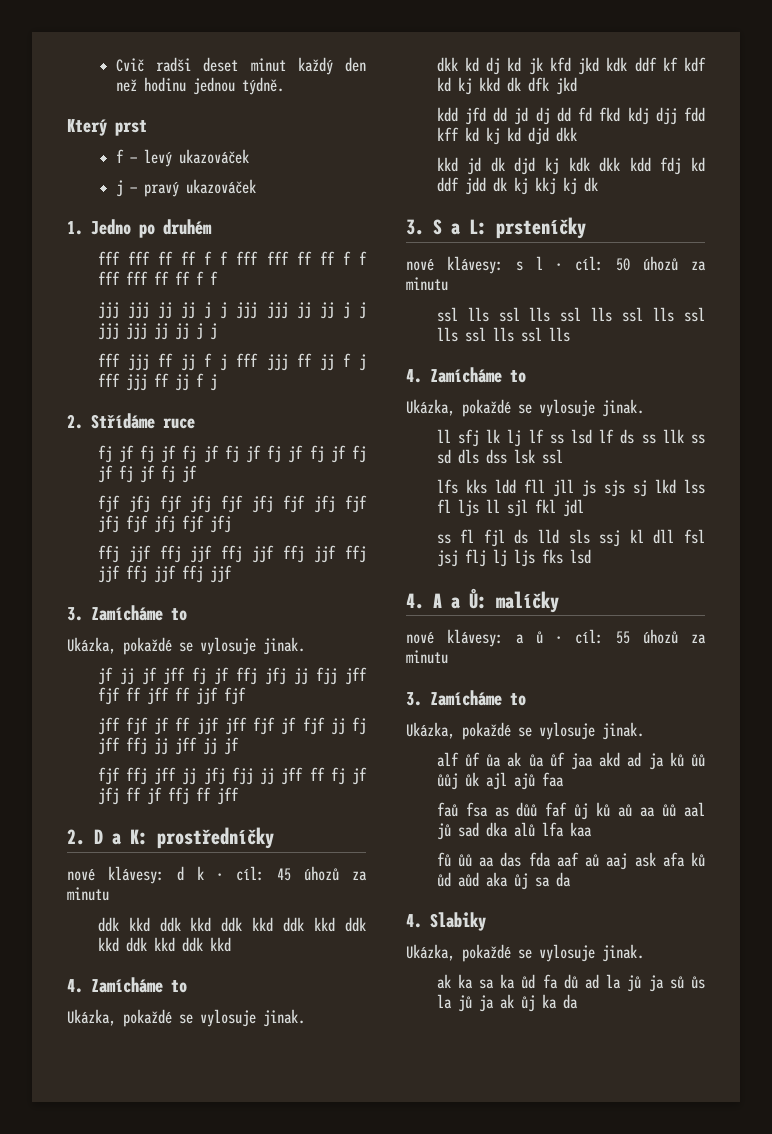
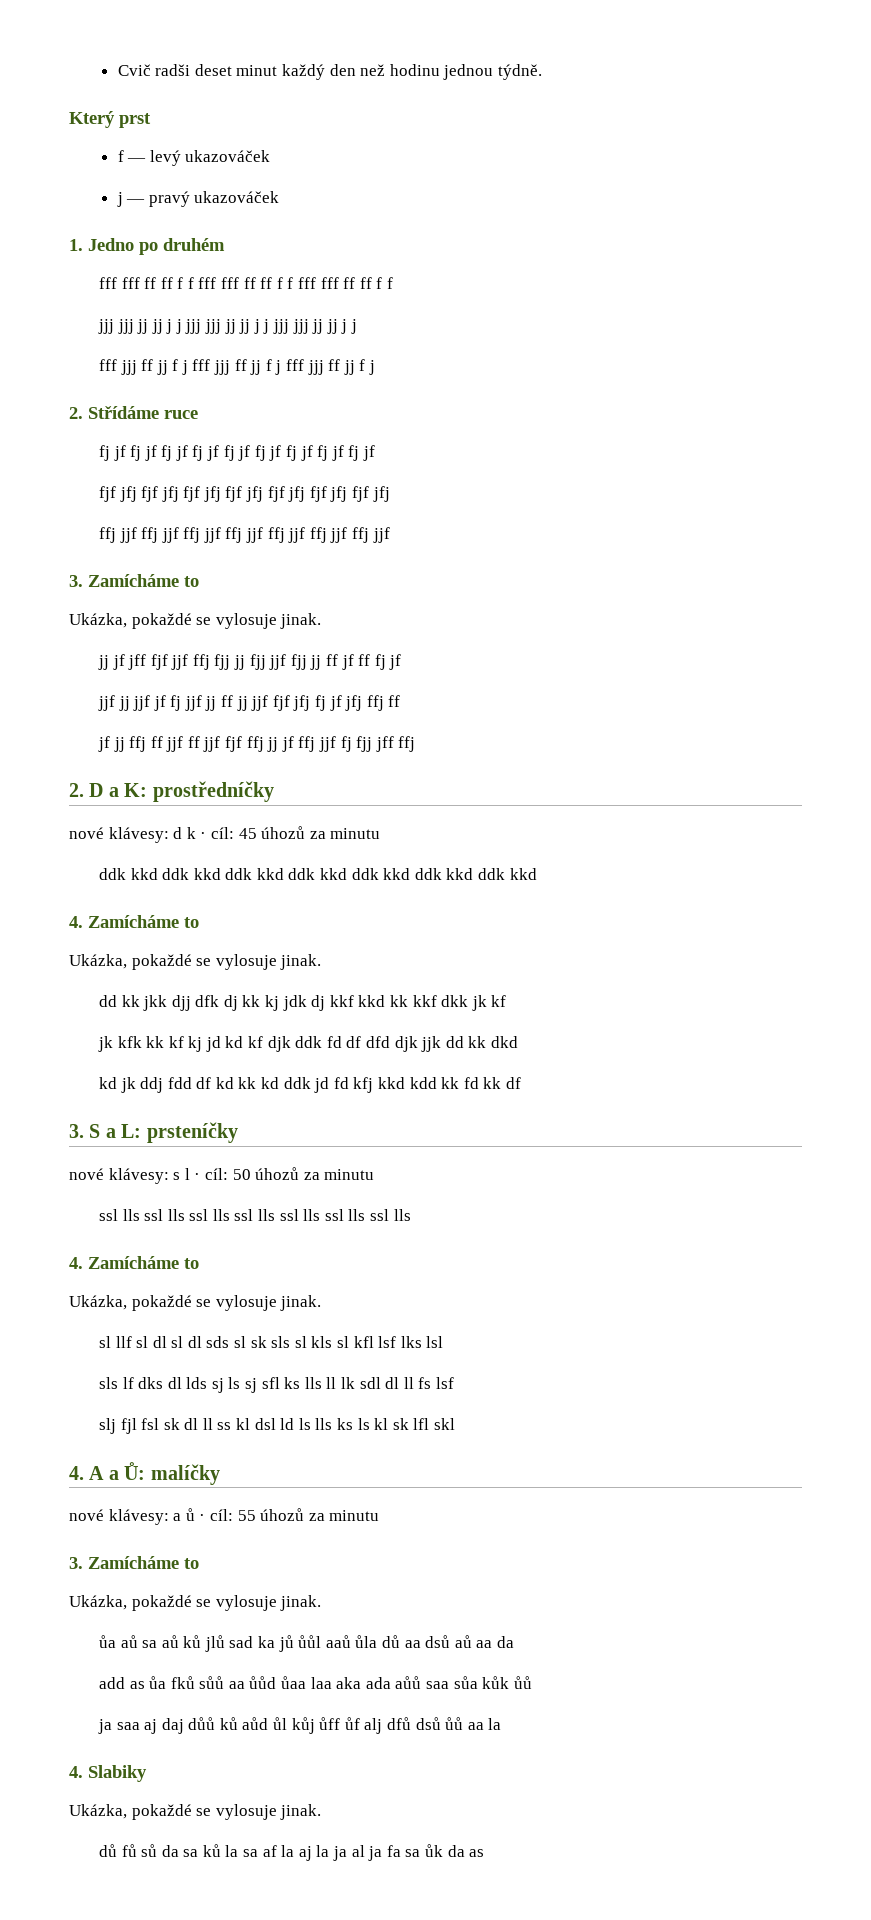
- jf jj jf jff fj jf ffj jfj jj fjj jff fjf ff jff ff jjf fjf
- jff fjf jf ff jjf jff fjf jf fjf jj fj jff ffj jj jff jj jf
- fjf ffj jff jj jfj fjj jj jff ff fj jf jfj ff jf ffj ff jff
+ jj jf jff fjf jjf ffj fjj jj fjj jjf fjj jj ff jf ff fj jf
+ jjf jj jjf jf fj jjf jj ff jj jjf fjf jfj fj jf jfj ffj ff
+ jf jj ffj ff jjf ff jjf fjf ffj jj jf ffj jjf fj fjj jff ffj
- dkk kd dj kd jk kfd jkd kdk ddf kf kdf kd kj kkd dk dfk jkd
- kdd jfd dd jd dj dd fd fkd kdj djj fdd kff kd kj kd djd dkk
- kkd jd dk djd kj kdk dkk kdd fdj kd ddf jdd dk kj kkj kj dk
+ dd kk jkk djj dfk dj kk kj jdk dj kkf kkd kk kkf dkk jk kf
+ jk kfk kk kf kj jd kd kf djk ddk fd df dfd djk jjk dd kk dkd
+ kd jk ddj fdd df kd kk kd ddk jd fd kfj kkd kdd kk fd kk df
- ll sfj lk lj lf ss lsd lf ds ss llk ss sd dls dss lsk ssl
- lfs kks ldd fll jll js sjs sj lkd lss fl ljs ll sjl fkl jdl
- ss fl fjl ds lld sls ssj kl dll fsl jsj flj lj ljs fks lsd
+ sl llf sl dl sl dl sds sl sk sls sl kls sl kfl lsf lks lsl
+ sls lf dks dl lds sj ls sj sfl ks lls ll lk sdl dl ll fs lsf
+ slj fjl fsl sk dl ll ss kl dsl ld ls lls ks ls kl sk lfl skl
- alf ůf ůa ak ůa ůf jaa akd ad ja ků ůů ůůj ůk ajl ajů faa
- faů fsa as důů faf ůj ků aů aa ůů aal jů sad dka alů lfa kaa
- fů ůů aa das fda aaf aů aaj ask afa ků ůd aůd aka ůj sa da
+ ůa aů sa aů ků jlů sad ka jů ůůl aaů ůla dů aa dsů aů aa da
+ add as ůa fků sůů aa ůůd ůaa laa aka ada aůů saa sůa kůk ůů
+ ja saa aj daj důů ků aůd ůl kůj ůff ůf alj dfů dsů ůů aa la
- ak ka sa ka ůd fa dů ad la jů ja sů ůs la jů ja ak ůj ka da
+ dů fů sů da sa ků la sa af la aj la ja al ja fa sa ůk da as

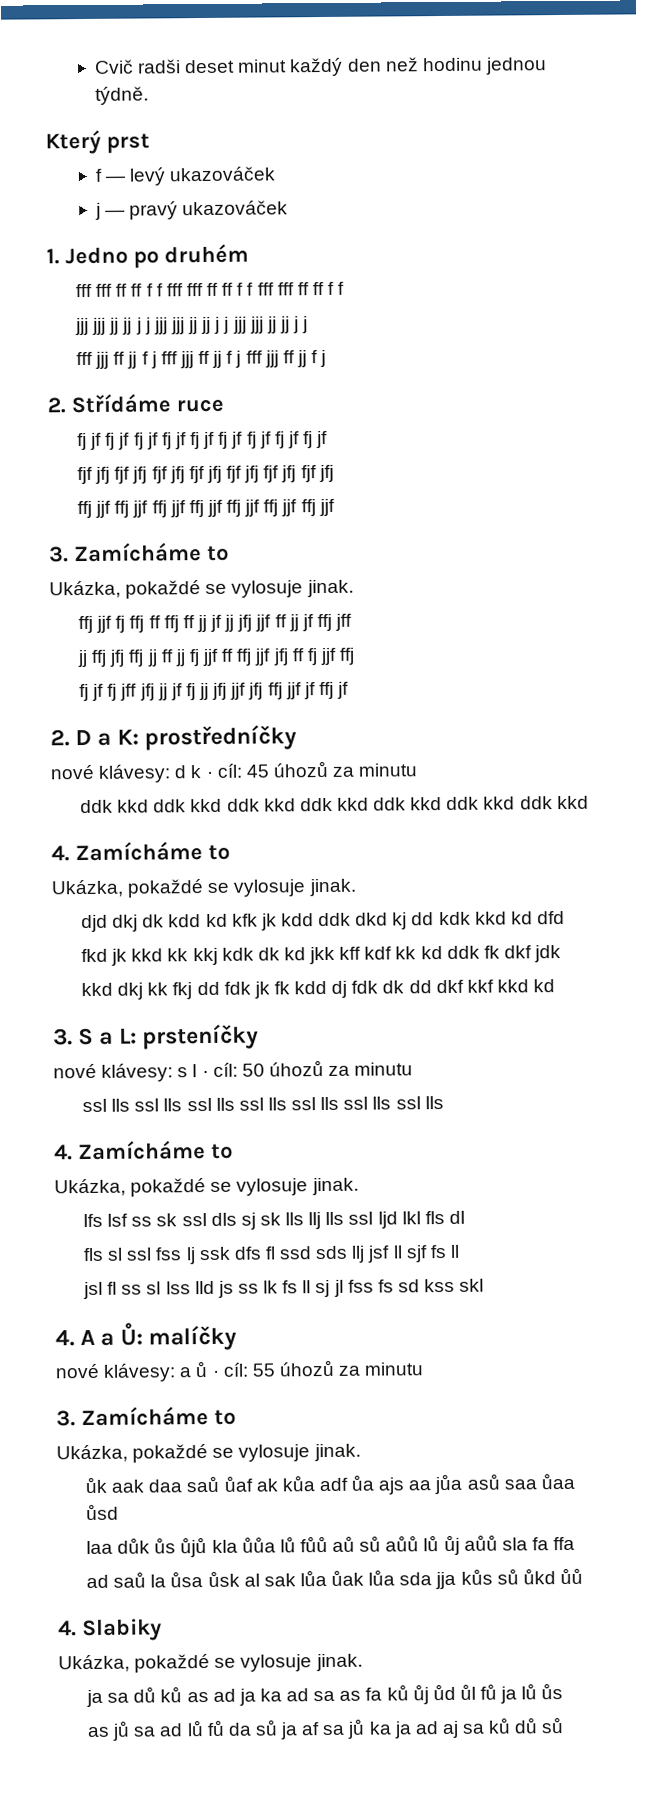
- jj jf jff fjf jjf ffj fjj jj fjj jjf fjj jj ff jf ff fj jf
- jjf jj jjf jf fj jjf jj ff jj jjf fjf jfj fj jf jfj ffj ff
- jf jj ffj ff jjf ff jjf fjf ffj jj jf ffj jjf fj fjj jff ffj
+ ffj jjf fj ffj ff ffj ff jj jf jj jfj jjf ff jj jf ffj jff
+ jj ffj jfj ffj jj ff jj fj jjf ff ffj jjf jfj ff fj jjf ffj
+ fj jf fj jff jfj jj jf fj jj jfj jjf jfj ffj jjf jf ffj jf
- dd kk jkk djj dfk dj kk kj jdk dj kkf kkd kk kkf dkk jk kf
- jk kfk kk kf kj jd kd kf djk ddk fd df dfd djk jjk dd kk dkd
- kd jk ddj fdd df kd kk kd ddk jd fd kfj kkd kdd kk fd kk df
+ djd dkj dk kdd kd kfk jk kdd ddk dkd kj dd kdk kkd kd dfd
+ fkd jk kkd kk kkj kdk dk kd jkk kff kdf kk kd ddk fk dkf jdk
+ kkd dkj kk fkj dd fdk jk fk kdd dj fdk dk dd dkf kkf kkd kd
- sl llf sl dl sl dl sds sl sk sls sl kls sl kfl lsf lks lsl
- sls lf dks dl lds sj ls sj sfl ks lls ll lk sdl dl ll fs lsf
- slj fjl fsl sk dl ll ss kl dsl ld ls lls ks ls kl sk lfl skl
+ lfs lsf ss sk ssl dls sj sk lls llj lls ssl ljd lkl fls dl
+ fls sl ssl fss lj ssk dfs fl ssd sds llj jsf ll sjf fs ll
+ jsl fl ss sl lss lld js ss lk fs ll sj jl fss fs sd kss skl
- ůa aů sa aů ků jlů sad ka jů ůůl aaů ůla dů aa dsů aů aa da
- add as ůa fků sůů aa ůůd ůaa laa aka ada aůů saa sůa kůk ůů
- ja saa aj daj důů ků aůd ůl kůj ůff ůf alj dfů dsů ůů aa la
+ ůk aak daa saů ůaf ak kůa adf ůa ajs aa jůa asů saa ůaa ůsd
+ laa důk ůs ůjů kla ůůa lů fůů aů sů aůů lů ůj aůů sla fa ffa
+ ad saů la ůsa ůsk al sak lůa ůak lůa sda jja kůs sů ůkd ůů
- dů fů sů da sa ků la sa af la aj la ja al ja fa sa ůk da as
+ ja sa dů ků as ad ja ka ad sa as fa ků ůj ůd ůl fů ja lů ůs
+ as jů sa ad lů fů da sů ja af sa jů ka ja ad aj sa ků dů sů

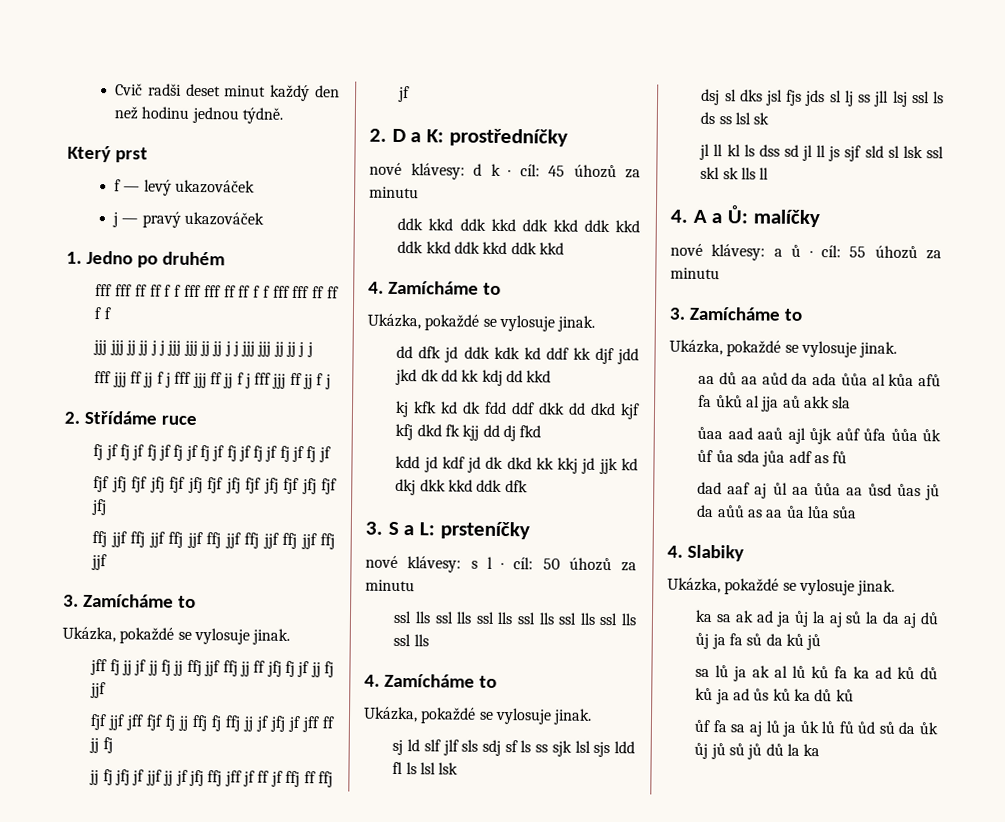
- ffj jjf fj ffj ff ffj ff jj jf jj jfj jjf ff jj jf ffj jff
- jj ffj jfj ffj jj ff jj fj jjf ff ffj jjf jfj ff fj jjf ffj
- fj jf fj jff jfj jj jf fj jj jfj jjf jfj ffj jjf jf ffj jf
+ jff fj jj jf jj fj jj ffj jjf ffj jj ff jfj fj jf jj fj jjf
+ fjf jjf jff fjf fj jj ffj fj ffj jj jf jfj jf jff ff jj fj
+ jj fj jfj jf jjf jj jf jfj ffj jff jf ff jf ffj ff ffj jf
- djd dkj dk kdd kd kfk jk kdd ddk dkd kj dd kdk kkd kd dfd
- fkd jk kkd kk kkj kdk dk kd jkk kff kdf kk kd ddk fk dkf jdk
- kkd dkj kk fkj dd fdk jk fk kdd dj fdk dk dd dkf kkf kkd kd
+ dd dfk jd ddk kdk kd ddf kk djf jdd jkd dk dd kk kdj dd kkd
+ kj kfk kd dk fdd ddf dkk dd dkd kjf kfj dkd fk kjj dd dj fkd
+ kdd jd kdf jd dk dkd kk kkj jd jjk kd dkj dkk kkd ddk dfk
- lfs lsf ss sk ssl dls sj sk lls llj lls ssl ljd lkl fls dl
- fls sl ssl fss lj ssk dfs fl ssd sds llj jsf ll sjf fs ll
- jsl fl ss sl lss lld js ss lk fs ll sj jl fss fs sd kss skl
+ sj ld slf jlf sls sdj sf ls ss sjk lsl sjs ldd fl ls lsl lsk
+ dsj sl dks jsl fjs jds sl lj ss jll lsj ssl ls ds ss lsl sk
+ jl ll kl ls dss sd jl ll js sjf sld sl lsk ssl skl sk lls ll
- ůk aak daa saů ůaf ak kůa adf ůa ajs aa jůa asů saa ůaa ůsd
- laa důk ůs ůjů kla ůůa lů fůů aů sů aůů lů ůj aůů sla fa ffa
- ad saů la ůsa ůsk al sak lůa ůak lůa sda jja kůs sů ůkd ůů
+ aa dů aa aůd da ada ůůa al kůa afů fa ůků al jja aů akk sla
+ ůaa aad aaů ajl ůjk aůf ůfa ůůa ůk ůf ůa sda jůa adf as fů
+ dad aaf aj ůl aa ůůa aa ůsd ůas jů da aůů as aa ůa lůa sůa
- ja sa dů ků as ad ja ka ad sa as fa ků ůj ůd ůl fů ja lů ůs
- as jů sa ad lů fů da sů ja af sa jů ka ja ad aj sa ků dů sů
+ ka sa ak ad ja ůj la aj sů la da aj dů ůj ja fa sů da ků jů
+ sa lů ja ak al lů ků fa ka ad ků dů ků ja ad ůs ků ka dů ků
+ ůf fa sa aj lů ja ůk lů fů ůd sů da ůk ůj jů sů jů dů la ka

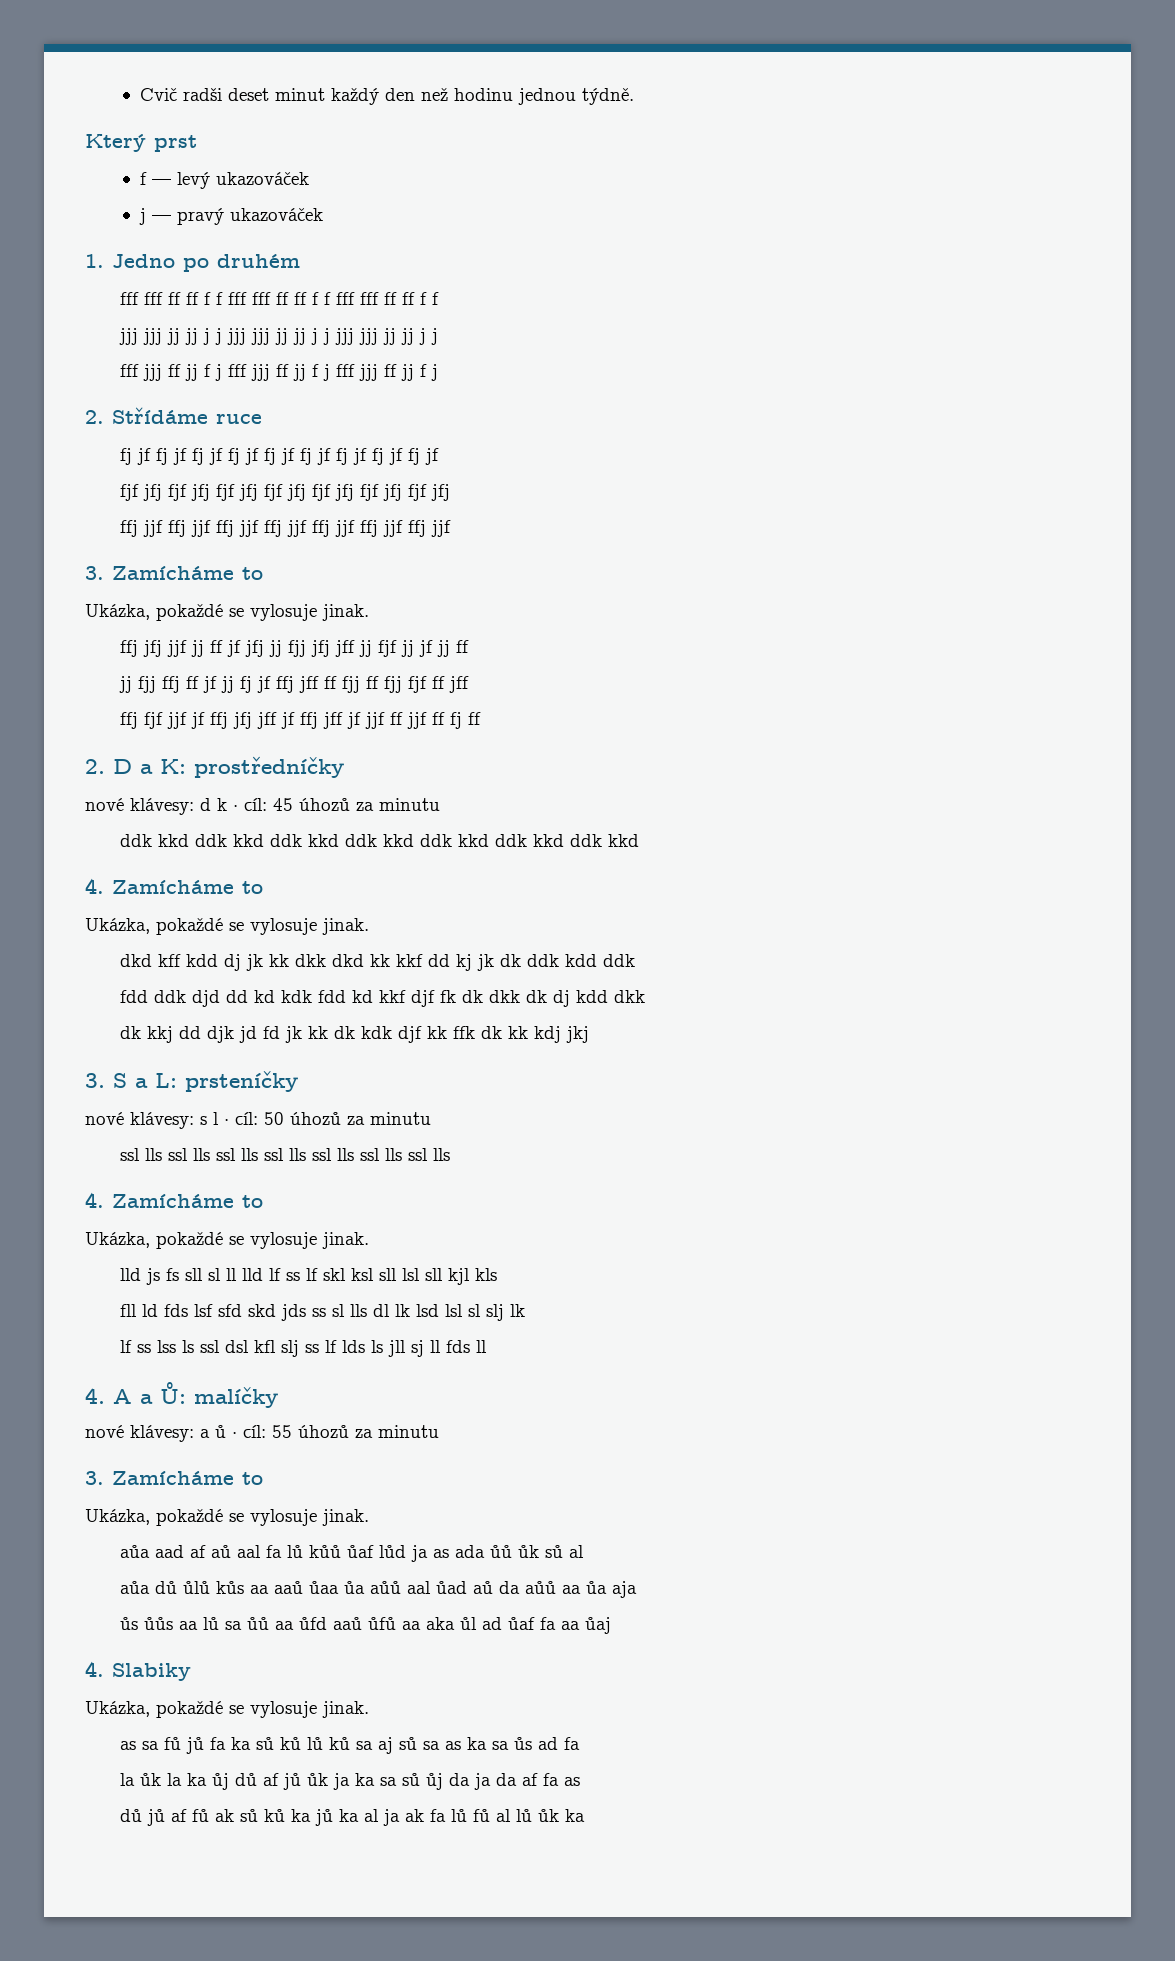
- jff fj jj jf jj fj jj ffj jjf ffj jj ff jfj fj jf jj fj jjf
- fjf jjf jff fjf fj jj ffj fj ffj jj jf jfj jf jff ff jj fj
- jj fj jfj jf jjf jj jf jfj ffj jff jf ff jf ffj ff ffj jf
+ ffj jfj jjf jj ff jf jfj jj fjj jfj jff jj fjf jj jf jj ff
+ jj fjj ffj ff jf jj fj jf ffj jff ff fjj ff fjj fjf ff jff
+ ffj fjf jjf jf ffj jfj jff jf ffj jff jf jjf ff jjf ff fj ff
- dd dfk jd ddk kdk kd ddf kk djf jdd jkd dk dd kk kdj dd kkd
- kj kfk kd dk fdd ddf dkk dd dkd kjf kfj dkd fk kjj dd dj fkd
- kdd jd kdf jd dk dkd kk kkj jd jjk kd dkj dkk kkd ddk dfk
+ dkd kff kdd dj jk kk dkk dkd kk kkf dd kj jk dk ddk kdd ddk
+ fdd ddk djd dd kd kdk fdd kd kkf djf fk dk dkk dk dj kdd dkk
+ dk kkj dd djk jd fd jk kk dk kdk djf kk ffk dk kk kdj jkj
- sj ld slf jlf sls sdj sf ls ss sjk lsl sjs ldd fl ls lsl lsk
- dsj sl dks jsl fjs jds sl lj ss jll lsj ssl ls ds ss lsl sk
- jl ll kl ls dss sd jl ll js sjf sld sl lsk ssl skl sk lls ll
+ lld js fs sll sl ll lld lf ss lf skl ksl sll lsl sll kjl kls
+ fll ld fds lsf sfd skd jds ss sl lls dl lk lsd lsl sl slj lk
+ lf ss lss ls ssl dsl kfl slj ss lf lds ls jll sj ll fds ll
- aa dů aa aůd da ada ůůa al kůa afů fa ůků al jja aů akk sla
- ůaa aad aaů ajl ůjk aůf ůfa ůůa ůk ůf ůa sda jůa adf as fů
- dad aaf aj ůl aa ůůa aa ůsd ůas jů da aůů as aa ůa lůa sůa
+ aůa aad af aů aal fa lů kůů ůaf lůd ja as ada ůů ůk sů al
+ aůa dů ůlů kůs aa aaů ůaa ůa aůů aal ůad aů da aůů aa ůa aja
+ ůs ůůs aa lů sa ůů aa ůfd aaů ůfů aa aka ůl ad ůaf fa aa ůaj
- ka sa ak ad ja ůj la aj sů la da aj dů ůj ja fa sů da ků jů
- sa lů ja ak al lů ků fa ka ad ků dů ků ja ad ůs ků ka dů ků
- ůf fa sa aj lů ja ůk lů fů ůd sů da ůk ůj jů sů jů dů la ka
+ as sa fů jů fa ka sů ků lů ků sa aj sů sa as ka sa ůs ad fa
+ la ůk la ka ůj dů af jů ůk ja ka sa sů ůj da ja da af fa as
+ dů jů af fů ak sů ků ka jů ka al ja ak fa lů fů al lů ůk ka

